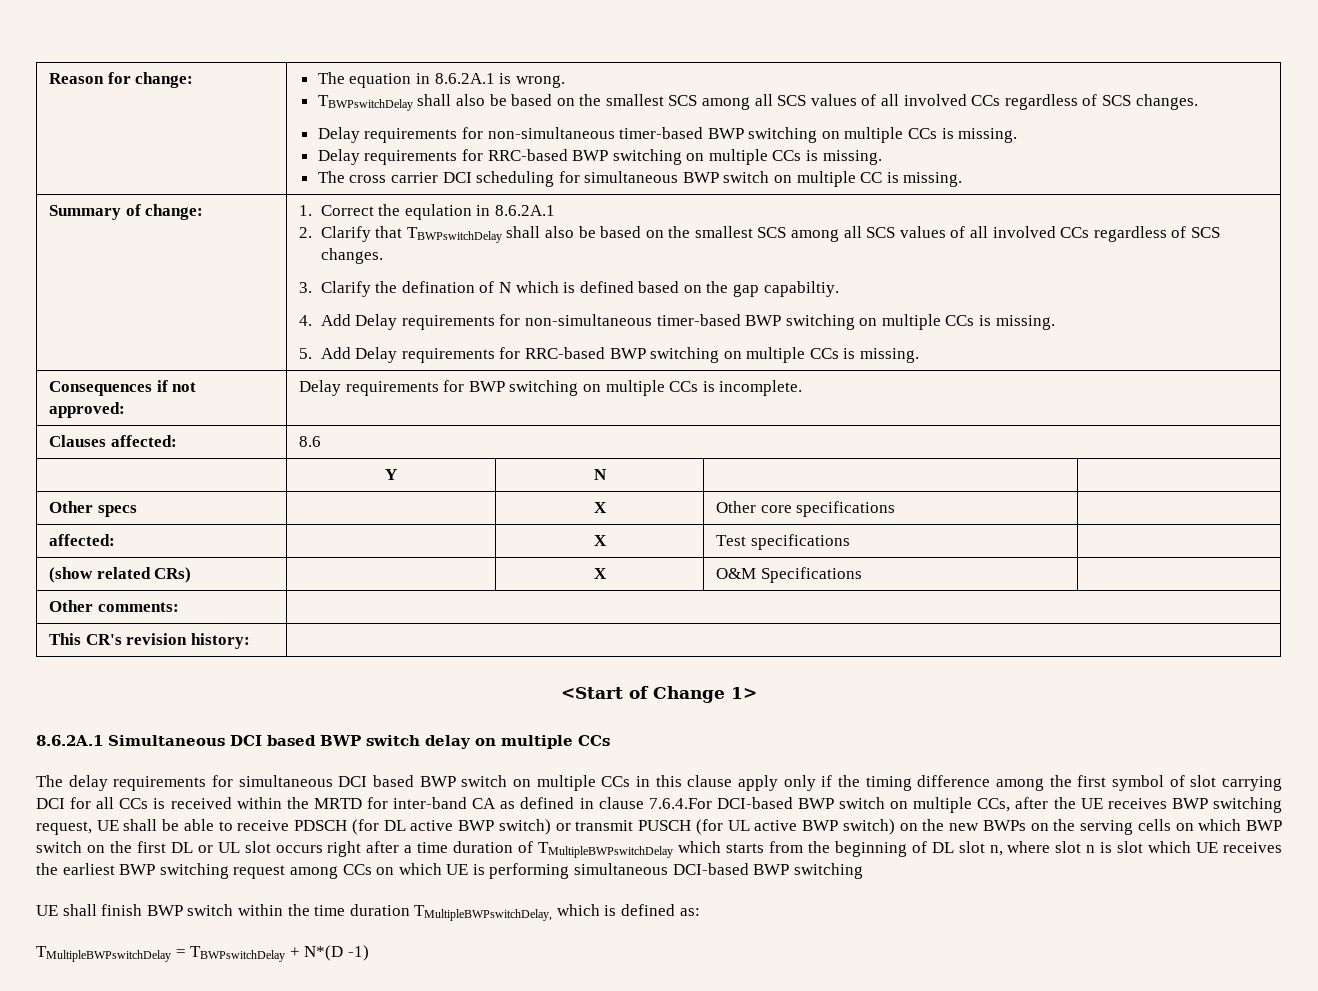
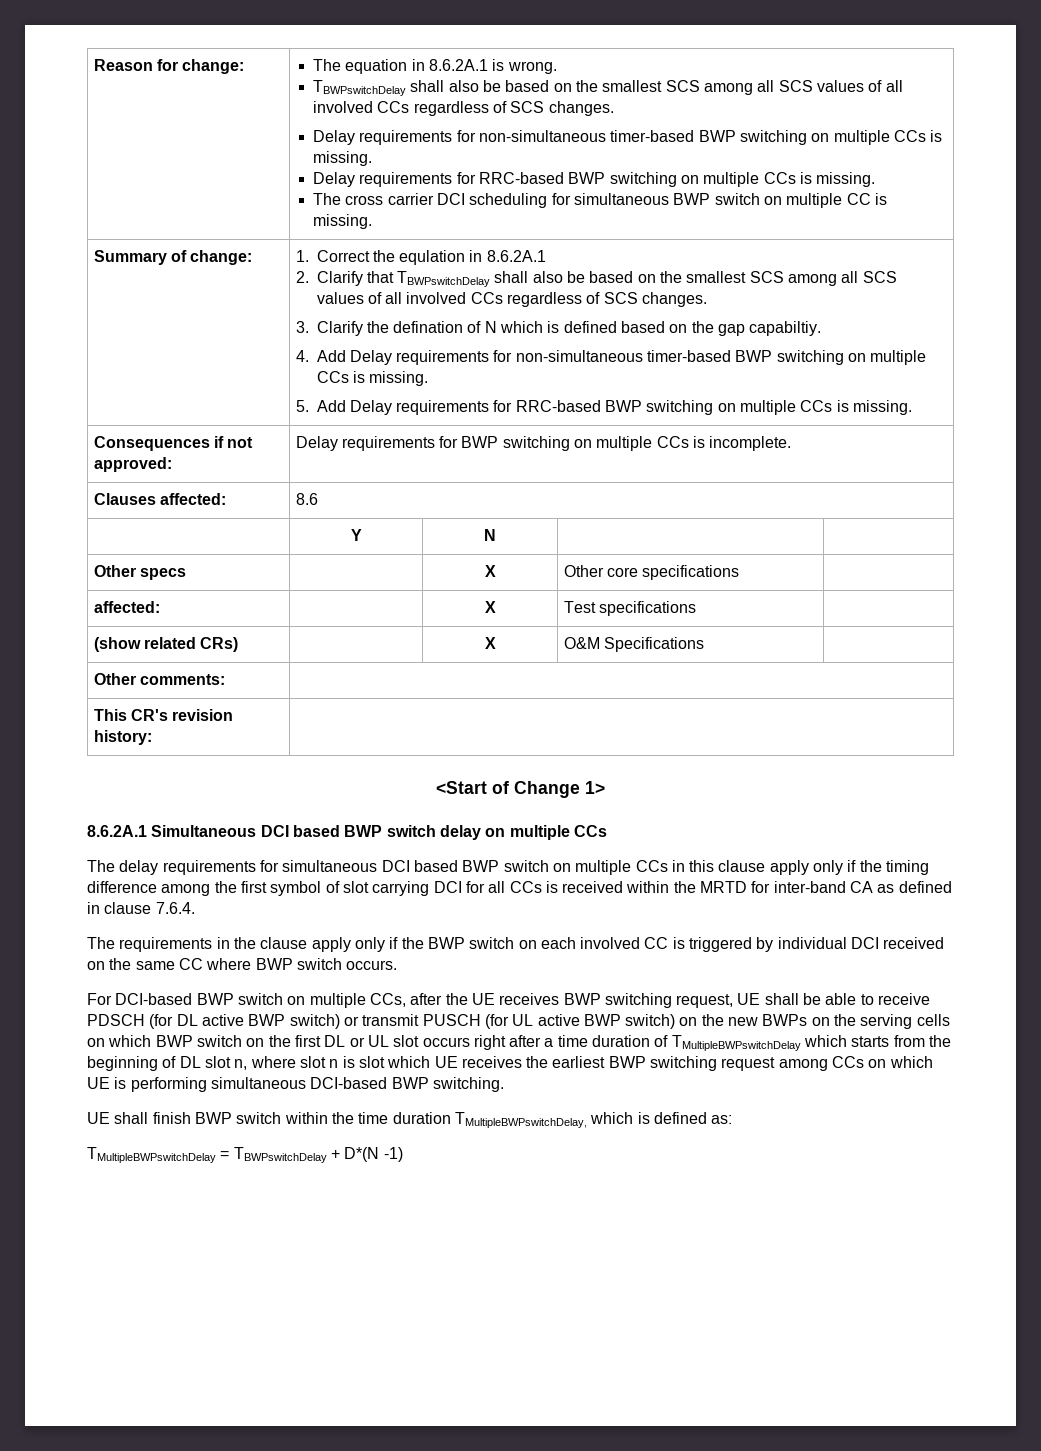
- The delay requirements for simultaneous DCI based BWP switch on multiple CCs in this clause apply only if the timing difference among the first symbol of slot carrying DCI for all CCs is received within the MRTD for inter-band CA as defined in clause 7.6.4.For DCI-based BWP switch on multiple CCs, after the UE receives BWP switching request, UE shall be able to receive PDSCH (for DL active BWP switch) or transmit PUSCH (for UL active BWP switch) on the new BWPs on the serving cells on which BWP switch on the first DL or UL slot occurs right after a time duration of TMultipleBWPswitchDelay which starts from the beginning of DL slot n, where slot n is slot which UE receives the earliest BWP switching request among CCs on which UE is performing simultaneous DCI-based BWP switching
+ The delay requirements for simultaneous DCI based BWP switch on multiple CCs in this clause apply only if the timing difference among the first symbol of slot carrying DCI for all CCs is received within the MRTD for inter-band CA as defined in clause 7.6.4.
+ The requirements in the clause apply only if the BWP switch on each involved CC is triggered by individual DCI received on the same CC where BWP switch occurs.
+ For DCI-based BWP switch on multiple CCs, after the UE receives BWP switching request, UE shall be able to receive PDSCH (for DL active BWP switch) or transmit PUSCH (for UL active BWP switch) on the new BWPs on the serving cells on which BWP switch on the first DL or UL slot occurs right after a time duration of TMultipleBWPswitchDelay which starts from the beginning of DL slot n, where slot n is slot which UE receives the earliest BWP switching request among CCs on which UE is performing simultaneous DCI-based BWP switching.
- TMultipleBWPswitchDelay = TBWPswitchDelay + N*(D -1)
+ TMultipleBWPswitchDelay = TBWPswitchDelay + D*(N -1)

